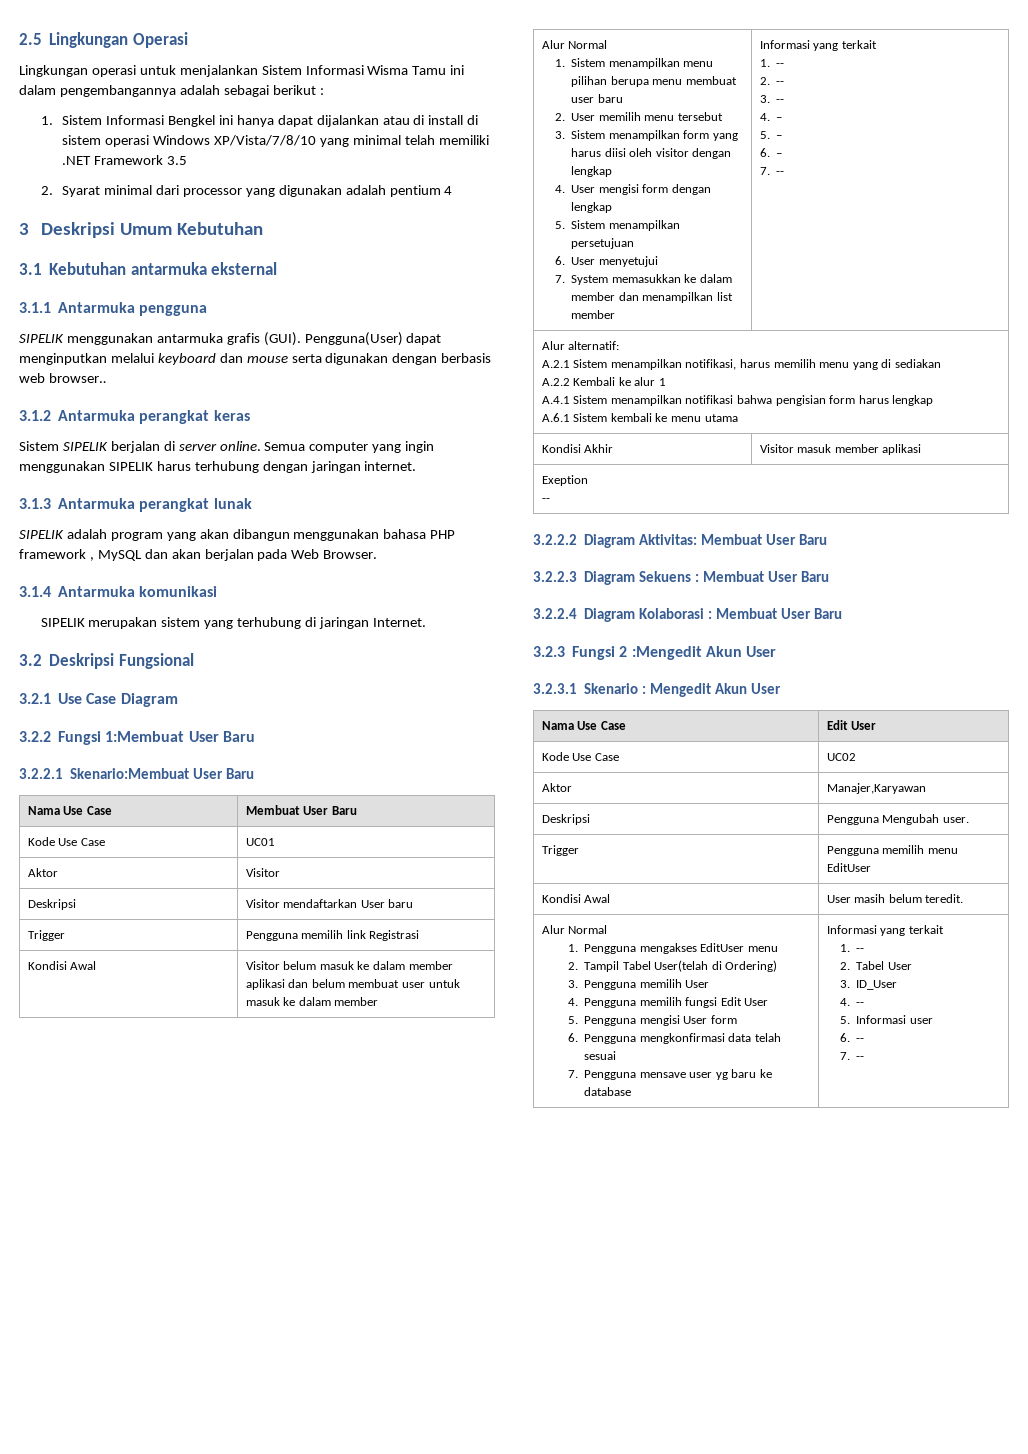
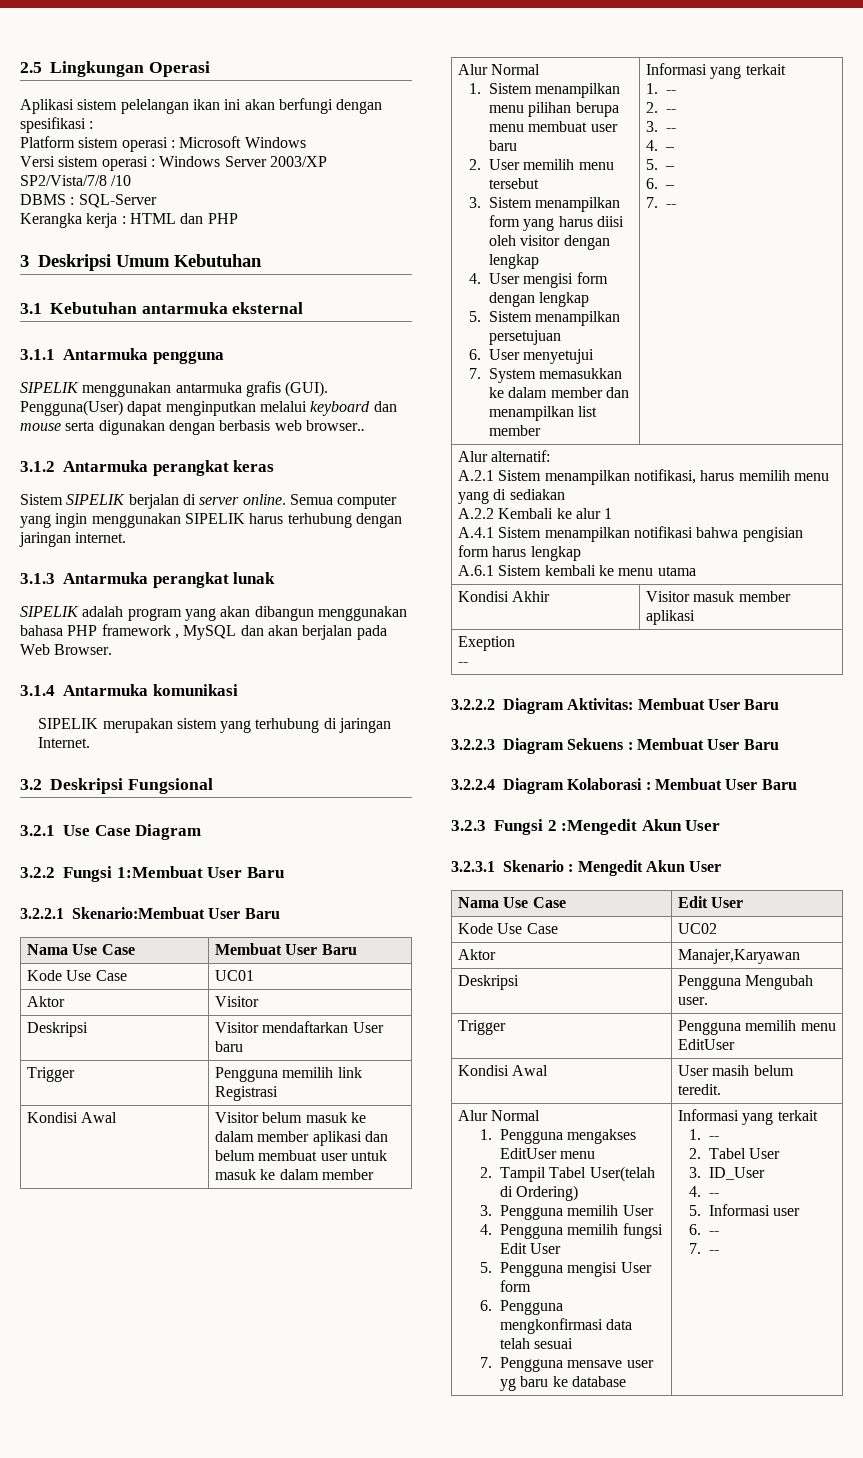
- Lingkungan operasi untuk menjalankan Sistem Informasi Wisma Tamu ini dalam pengembangannya adalah sebagai berikut :
- 1. Sistem Informasi Bengkel ini hanya dapat dijalankan atau di install di sistem operasi Windows XP/Vista/7/8/10 yang minimal telah memiliki .NET Framework 3.5
- 2. Syarat minimal dari processor yang digunakan adalah pentium 4
+ Aplikasi sistem pelelangan ikan ini akan berfungi dengan spesifikasi :
+ Platform sistem operasi : Microsoft Windows
+ Versi sistem operasi : Windows Server 2003/XP SP2/Vista/7/8 /10
+ DBMS : SQL-Server
+ Kerangka kerja : HTML dan PHP

